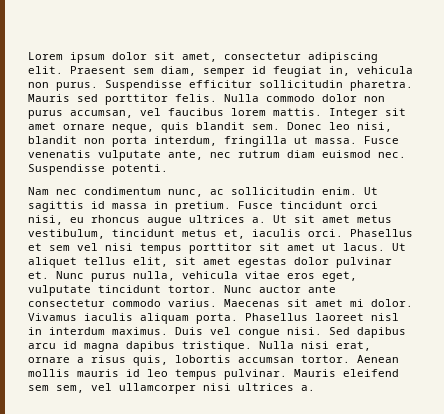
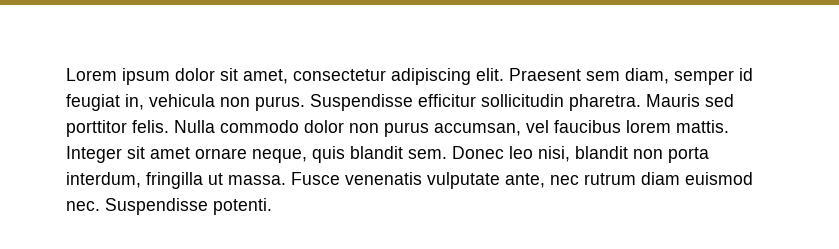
- Nam nec condimentum nunc, ac sollicitudin enim. Ut sagittis id massa in pretium. Fusce tincidunt orci nisi, eu rhoncus augue ultrices a. Ut sit amet metus vestibulum, tincidunt metus et, iaculis orci. Phasellus et sem vel nisi tempus porttitor sit amet ut lacus. Ut aliquet tellus elit, sit amet egestas dolor pulvinar et. Nunc purus nulla, vehicula vitae eros eget, vulputate tincidunt tortor. Nunc auctor ante consectetur commodo varius. Maecenas sit amet mi dolor. Vivamus iaculis aliquam porta. Phasellus laoreet nisl in interdum maximus. Duis vel congue nisi. Sed dapibus arcu id magna dapibus tristique. Nulla nisi erat, ornare a risus quis, lobortis accumsan tortor. Aenean mollis mauris id leo tempus pulvinar. Mauris eleifend sem sem, vel ullamcorper nisi ultrices a.

